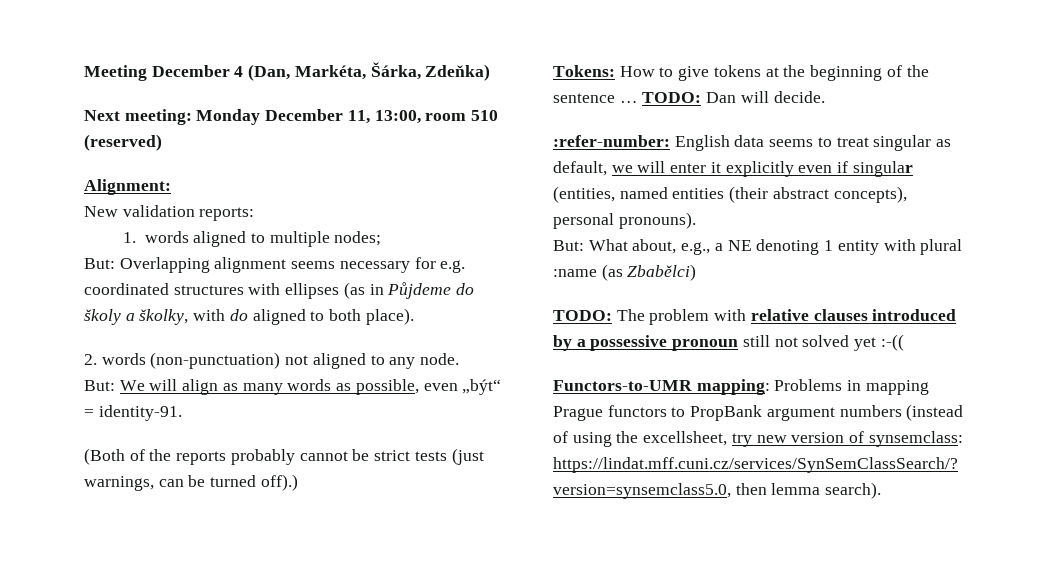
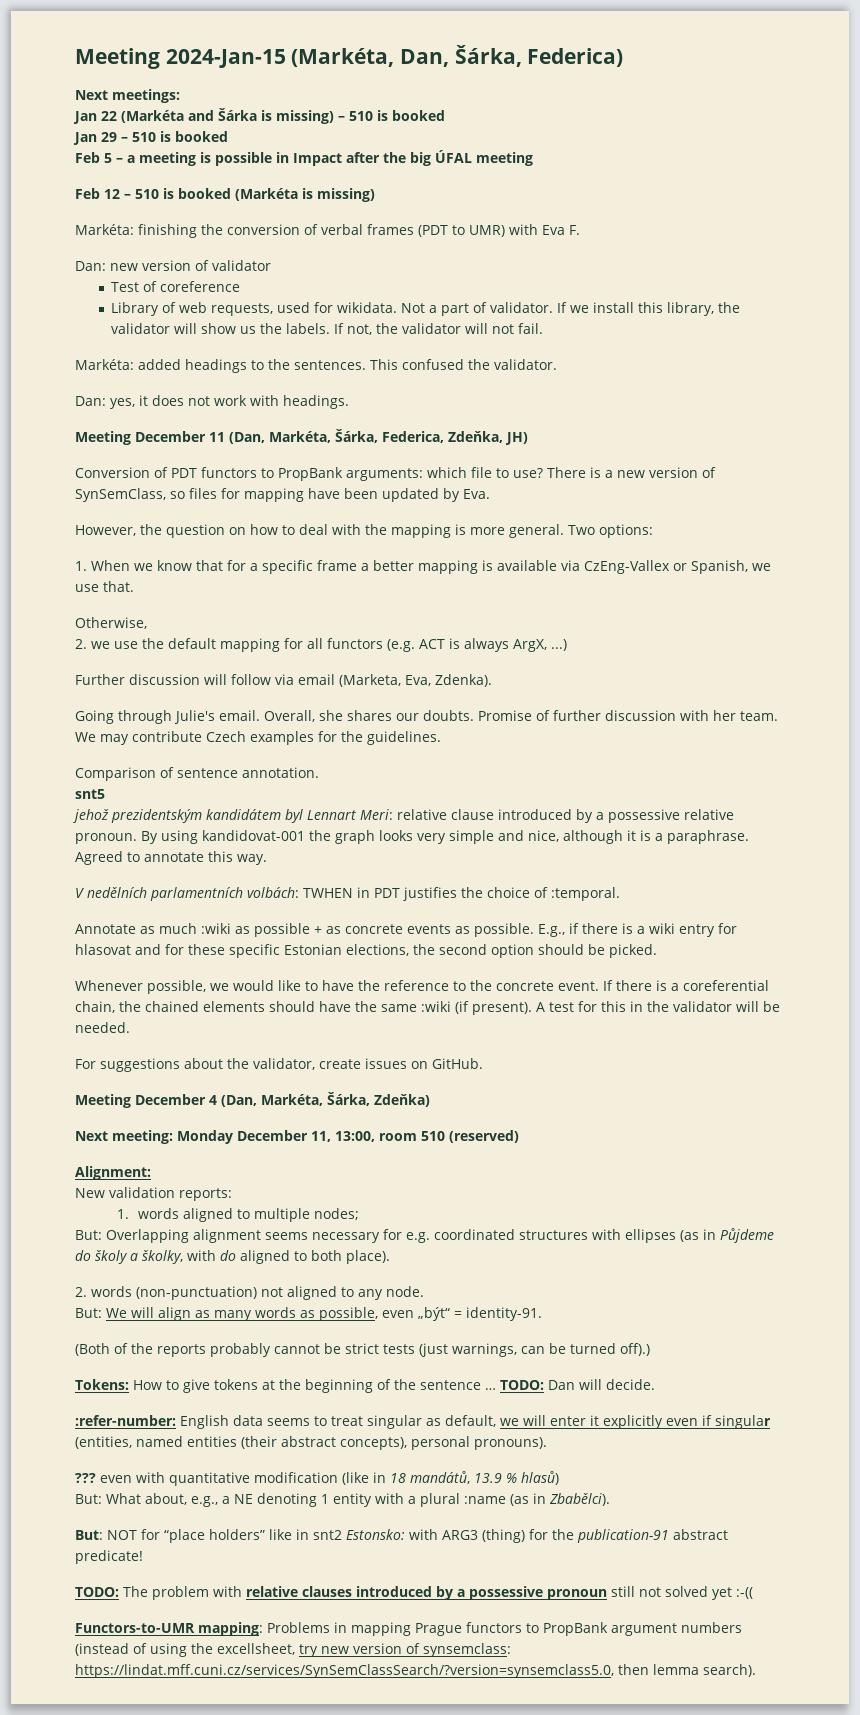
+ Meeting 2024-Jan-15 (Markéta, Dan, Šárka, Federica)
+ Next meetings:
+ Jan 22 (Markéta and Šárka is missing) – 510 is booked
+ Jan 29 – 510 is booked
+ Feb 5 – a meeting is possible in Impact after the big ÚFAL meeting
+ Feb 12 – 510 is booked (Markéta is missing)
+ Markéta: finishing the conversion of verbal frames (PDT to UMR) with Eva F.
+ Dan: new version of validator
+ Test of coreference
+ Library of web requests, used for wikidata. Not a part of validator. If we install this library, the validator will show us the labels. If not, the validator will not fail.
+ Markéta: added headings to the sentences. This confused the validator.
+ Dan: yes, it does not work with headings.
+ Meeting December 11 (Dan, Markéta, Šárka, Federica, Zdeňka, JH)
+ Conversion of PDT functors to PropBank arguments: which file to use? There is a new version of SynSemClass, so files for mapping have been updated by Eva.
+ However, the question on how to deal with the mapping is more general. Two options:
+ 1. When we know that for a specific frame a better mapping is available via CzEng-Vallex or Spanish, we use that.
+ Otherwise,
+ 2. we use the default mapping for all functors (e.g. ACT is always ArgX, ...)
+ Further discussion will follow via email (Marketa, Eva, Zdenka).
+ Going through Julie's email. Overall, she shares our doubts. Promise of further discussion with her team. We may contribute Czech examples for the guidelines.
+ Comparison of sentence annotation.
+ snt5
+ jehož prezidentským kandidátem byl Lennart Meri: relative clause introduced by a possessive relative pronoun. By using kandidovat-001 the graph looks very simple and nice, although it is a paraphrase. Agreed to annotate this way.
+ V nedělních parlamentních volbách: TWHEN in PDT justifies the choice of :temporal.
+ Annotate as much :wiki as possible + as concrete events as possible. E.g., if there is a wiki entry for hlasovat and for these specific Estonian elections, the second option should be picked.
+ Whenever possible, we would like to have the reference to the concrete event. If there is a coreferential chain, the chained elements should have the same :wiki (if present). A test for this in the validator will be needed.
+ For suggestions about the validator, create issues on GitHub.
+ ??? even with quantitative modification (like in 18 mandátů, 13.9 % hlasů)
- But: What about, e.g., a NE denoting 1 entity with plural :name (as Zbabělci)
+ But: What about, e.g., a NE denoting 1 entity with a plural :name (as in Zbabělci).
+ But: NOT for “place holders” like in snt2 Estonsko: with ARG3 (thing) for the publication-91 abstract predicate!

